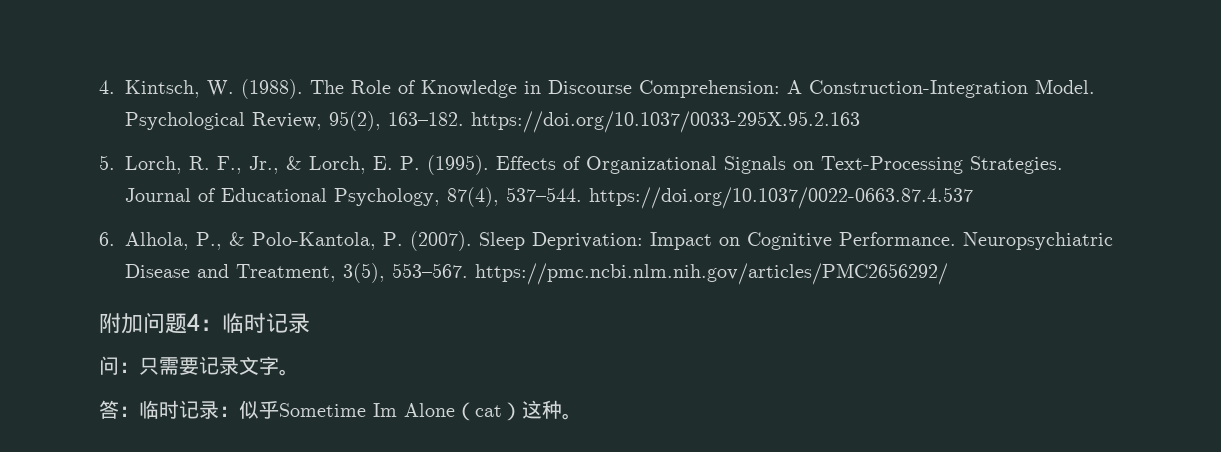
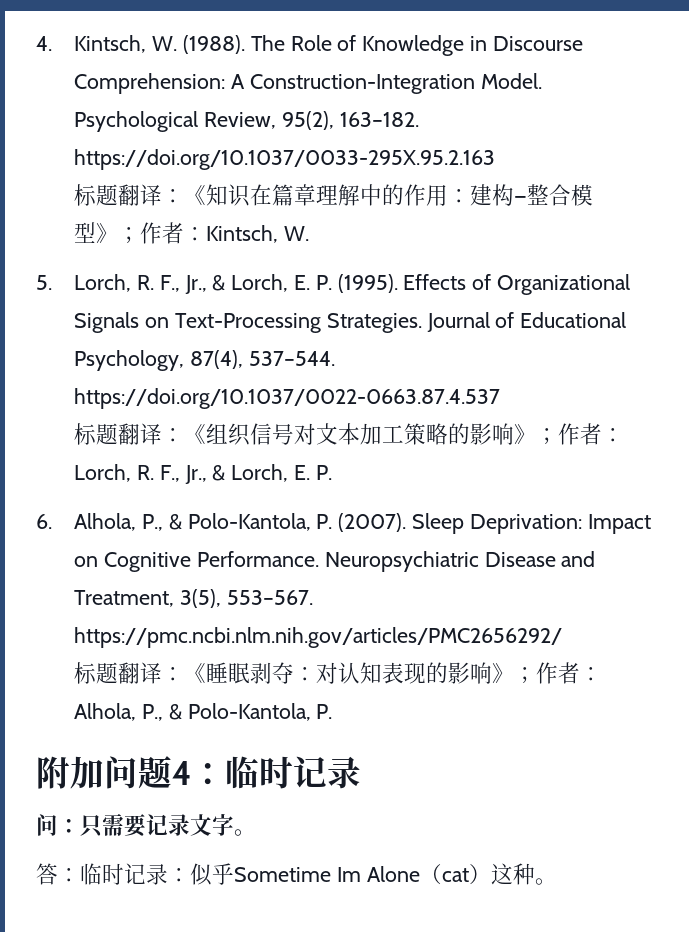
+ 标题翻译：《知识在篇章理解中的作用：建构—整合模型》；作者：Kintsch, W.
+ 标题翻译：《组织信号对文本加工策略的影响》；作者：Lorch, R. F., Jr., & Lorch, E. P.
+ 标题翻译：《睡眠剥夺：对认知表现的影响》；作者：Alhola, P., & Polo-Kantola, P.

